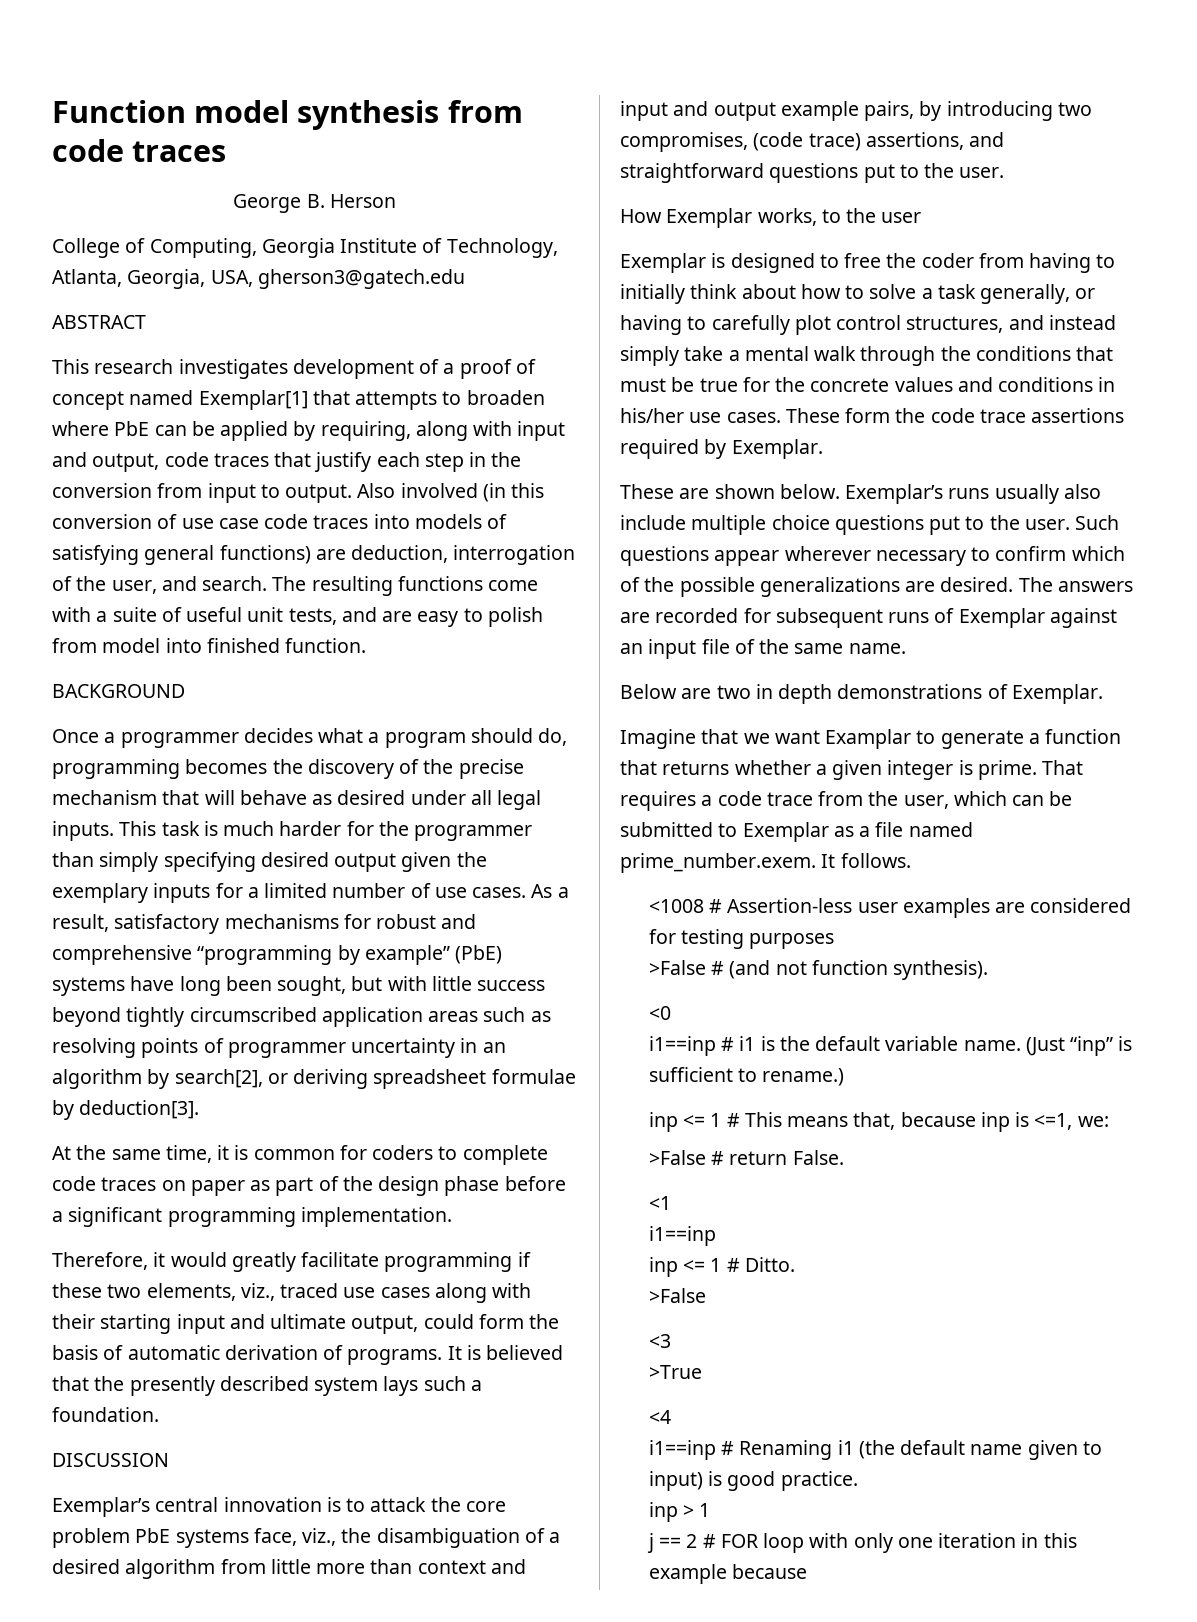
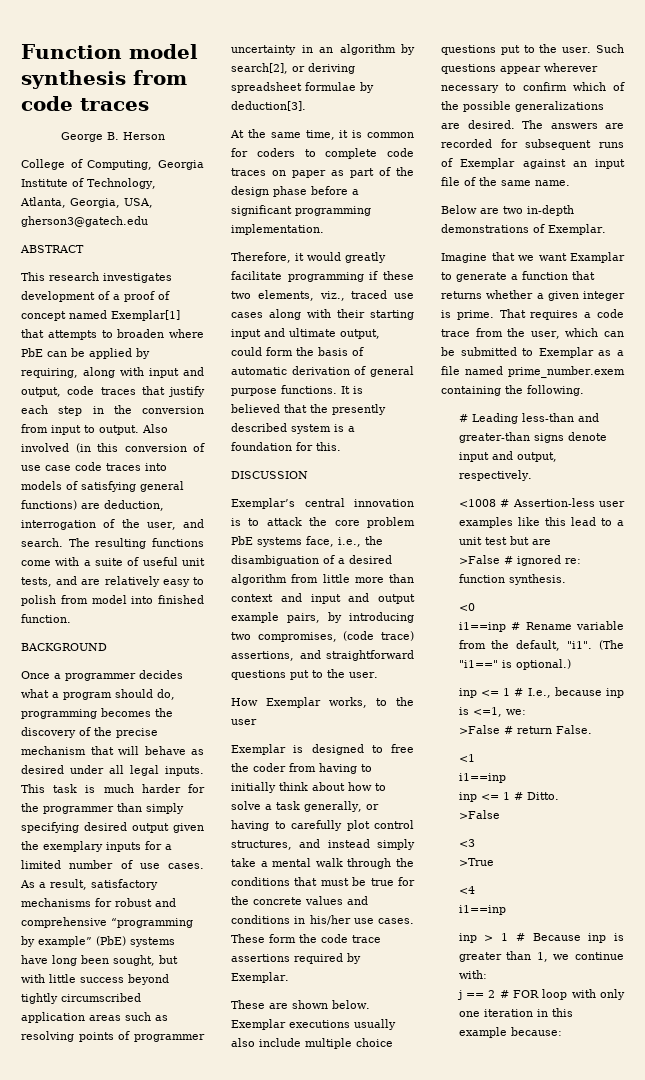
- The resulting functions come with a suite of useful unit tests, and are easy to polish from model into finished function.
+ The resulting functions come with a suite of useful unit tests, and are relatively easy to polish from model into finished function.
- Therefore, it would greatly facilitate programming if these two elements, viz., traced use cases along with their starting input and ultimate output, could form the basis of automatic derivation of programs.
+ Therefore, it would greatly facilitate programming if these two elements, viz., traced use cases along with their starting input and ultimate output, could form the basis of automatic derivation of general purpose functions.
- It is believed that the presently described system lays such a foundation.
+ It is believed that the presently described system is a foundation for this.
- Exemplar’s central innovation is to attack the core problem PbE systems face, viz., the disambiguation of a desired algorithm from little more than context and input and output example pairs, by introducing two compromises, (code trace) assertions, and straightforward questions put to the user.
+ Exemplar’s central innovation is to attack the core problem PbE systems face, i.e., the disambiguation of a desired algorithm from little more than context and input and output example pairs, by introducing two compromises, (code trace) assertions, and straightforward questions put to the user.
- Exemplar’s runs usually also include multiple choice questions put to the user.
+ Exemplar executions usually also include multiple choice questions put to the user.
- Below are two in depth demonstrations of Exemplar.
+ Below are two in-depth demonstrations of Exemplar.
- That requires a code trace from the user, which can be submitted to Exemplar as a file named prime_number.exem. It follows.
+ That requires a code trace from the user, which can be submitted to Exemplar as a file named prime_number.exem containing the following.
+ # Leading less-than and greater-than signs denote input and output, respectively.
- <1008 # Assertion-less user examples are considered for testing purposes
- >False # (and not function synthesis).
+ <1008 # Assertion-less user examples like this lead to a unit test but are
+ >False # ignored re: function synthesis.
  <0
- i1==inp # i1 is the default variable name. (Just “inp” is sufficient to rename.)
- inp <= 1 # This means that, because inp is <=1, we:
+ i1==inp # Rename variable from the default, "i1". (The "i1==" is optional.)
+ inp <= 1 # I.e., because inp is <=1, we:
  <4
- i1==inp # Renaming i1 (the default name given to input) is good practice.
- inp > 1
+ i1==inp
+ inp > 1 # Because inp is greater than 1, we continue with:
- j == 2 # FOR loop with only one iteration in this example because
+ j == 2 # FOR loop with only one iteration in this example because:

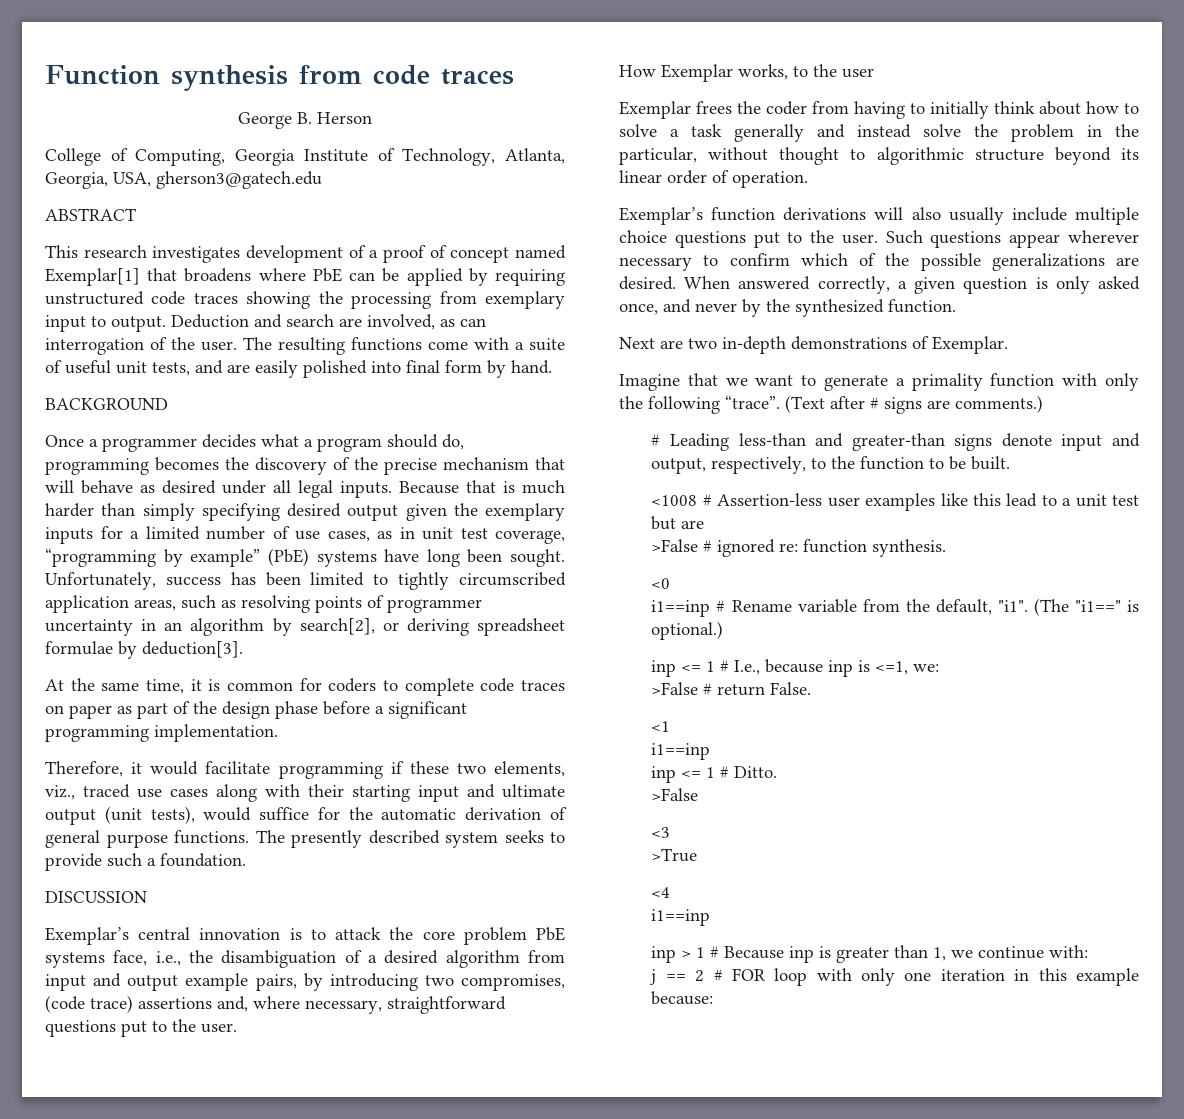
- Function model synthesis from code traces
+ Function synthesis from code traces
- This research investigates development of a proof of concept named Exemplar[1] that attempts to broaden where PbE can be applied by requiring, along with input and output, code traces that justify each step in the conversion from input to output. Also involved (in this conversion of use case code traces into models of satisfying general functions) are deduction, interrogation of the user, and search.
+ This research investigates development of a proof of concept named Exemplar[1] that broadens where PbE can be applied by requiring unstructured code traces showing the processing from exemplary input to output. Deduction and search are involved, as can interrogation of the user.
- The resulting functions come with a suite of useful unit tests, and are relatively easy to polish from model into finished function.
+ The resulting functions come with a suite of useful unit tests, and are easily polished into final form by hand.
- This task is much harder for the programmer than simply specifying desired output given the exemplary inputs for a limited number of use cases. As a result, satisfactory mechanisms for robust and comprehensive “programming by example” (PbE) systems have long been sought, but with little success beyond tightly circumscribed application areas such as resolving points of programmer uncertainty in an algorithm by search[2], or deriving spreadsheet formulae by deduction[3].
+ Because that is much harder than simply specifying desired output given the exemplary inputs for a limited number of use cases, as in unit test coverage, “programming by example” (PbE) systems have long been sought. Unfortunately, success has been limited to tightly circumscribed application areas, such as resolving points of programmer uncertainty in an algorithm by search[2], or deriving spreadsheet formulae by deduction[3].
- Therefore, it would greatly facilitate programming if these two elements, viz., traced use cases along with their starting input and ultimate output, could form the basis of automatic derivation of general purpose functions.
+ Therefore, it would facilitate programming if these two elements, viz., traced use cases along with their starting input and ultimate output (unit tests), would suffice for the automatic derivation of general purpose functions.
- It is believed that the presently described system is a foundation for this.
+ The presently described system seeks to provide such a foundation.
- Exemplar’s central innovation is to attack the core problem PbE systems face, i.e., the disambiguation of a desired algorithm from little more than context and input and output example pairs, by introducing two compromises, (code trace) assertions, and straightforward questions put to the user.
+ Exemplar’s central innovation is to attack the core problem PbE systems face, i.e., the disambiguation of a desired algorithm from input and output example pairs, by introducing two compromises, (code trace) assertions and, where necessary, straightforward questions put to the user.
- Exemplar is designed to free the coder from having to initially think about how to solve a task generally, or having to carefully plot control structures, and instead simply take a mental walk through the conditions that must be true for the concrete values and conditions in his/her use cases. These form the code trace assertions required by Exemplar.
- These are shown below. Exemplar executions usually also include multiple choice questions put to the user.
+ Exemplar frees the coder from having to initially think about how to solve a task generally and instead solve the problem in the particular, without thought to algorithmic structure beyond its linear order of operation.
+ Exemplar’s function derivations will also usually include multiple choice questions put to the user.
- The answers are recorded for subsequent runs of Exemplar against an input file of the same name.
- Below are two in-depth demonstrations of Exemplar.
+ When answered correctly, a given question is only asked once, and never by the synthesized function.
+ Next are two in-depth demonstrations of Exemplar.
- Imagine that we want Examplar to generate a function that returns whether a given integer is prime. That requires a code trace from the user, which can be submitted to Exemplar as a file named prime_number.exem containing the following.
+ Imagine that we want to generate a primality function with only the following “trace”. (Text after # signs are comments.)
- # Leading less-than and greater-than signs denote input and output, respectively.
+ # Leading less-than and greater-than signs denote input and output, respectively, to the function to be built.

